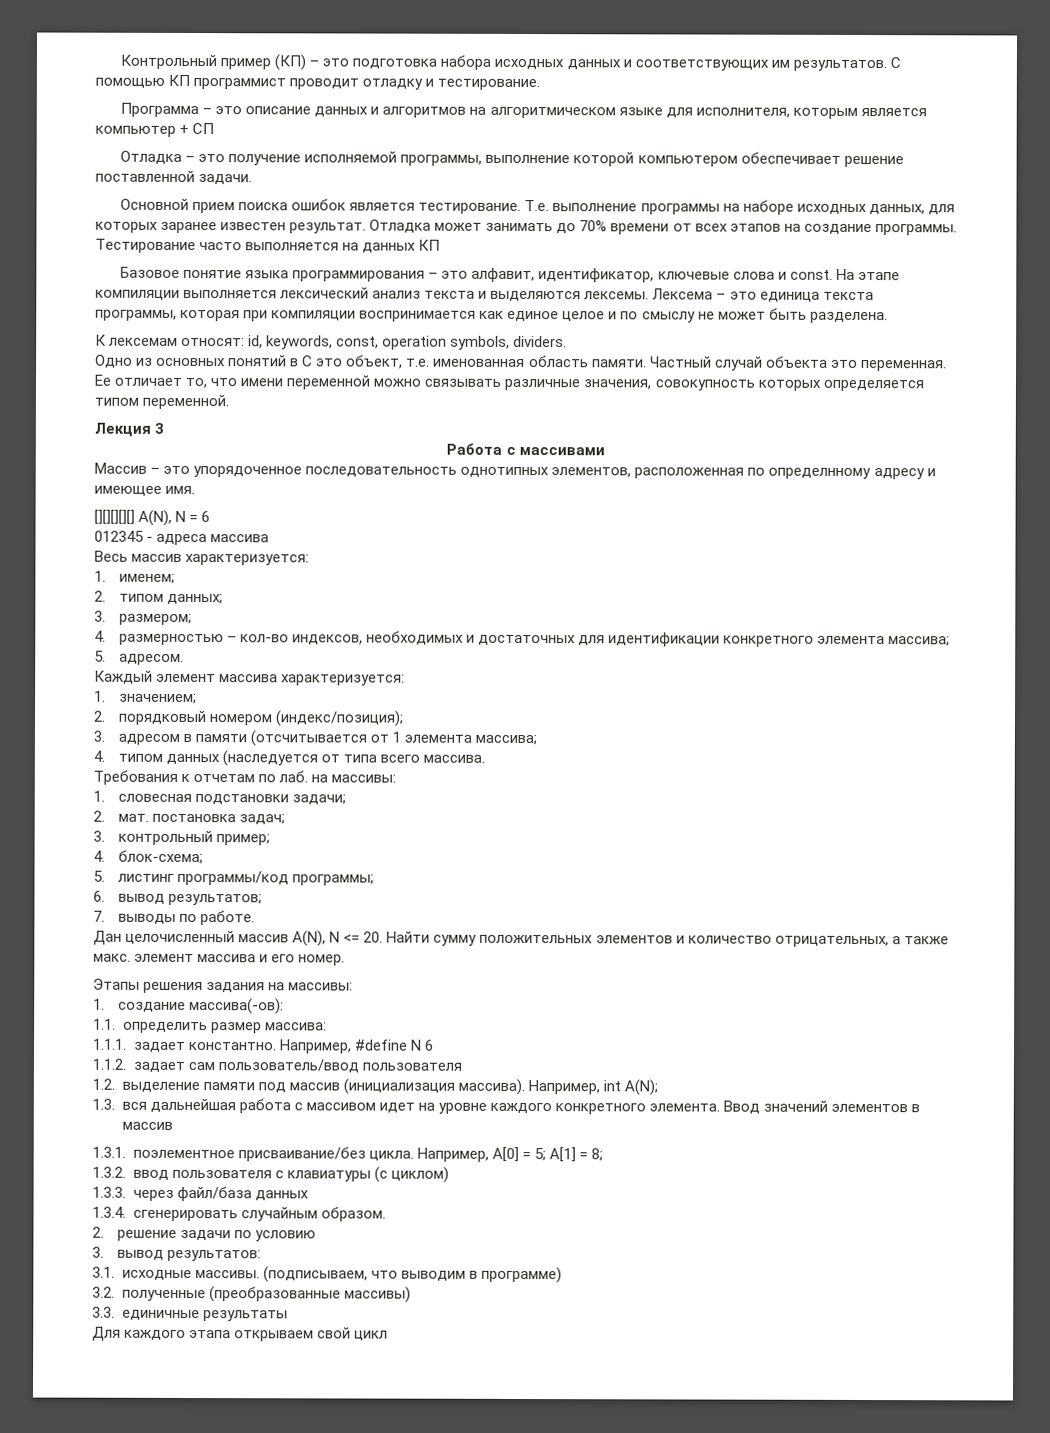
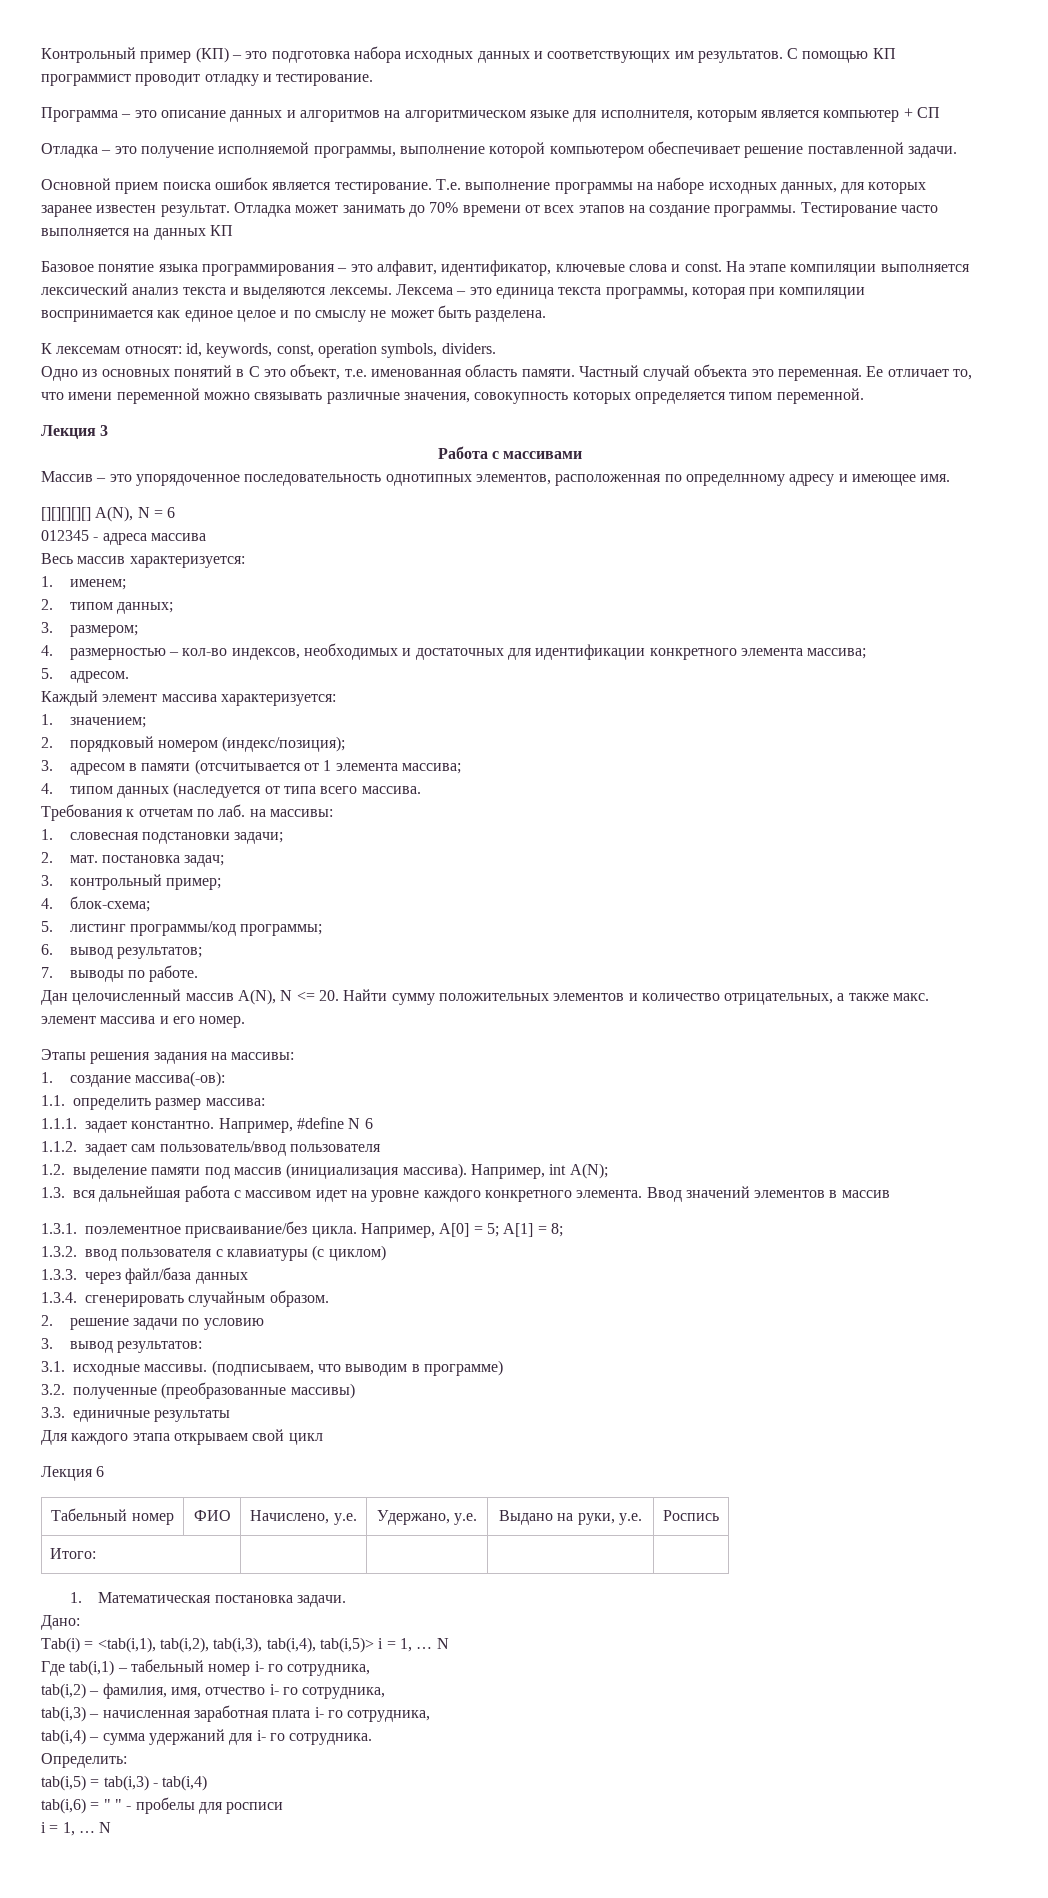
+ Лекция 6
+ Табельный номер | ФИО | Начислено, у.е. | Удержано, у.е. | Выдано на руки, у.е. | Роспись
+ Итого: | | | |
+ 1. Математическая постановка задачи.
+ Дано:
+ Tab(i) = <tab(i,1), tab(i,2), tab(i,3), tab(i,4), tab(i,5)> i = 1, … N
+ Где tab(i,1) – табельный номер i- го сотрудника,
+ tab(i,2) – фамилия, имя, отчество і- го сотрудника,
+ tab(i,3) – начисленная заработная плата i- го сотрудника,
+ tab(i,4) – сумма удержаний для і- го сотрудника.
+ Определить:
+ tab(i,5) = tab(i,3) - tab(i,4)
+ tab(i,6) = " " - пробелы для росписи
+ i = 1, … N

